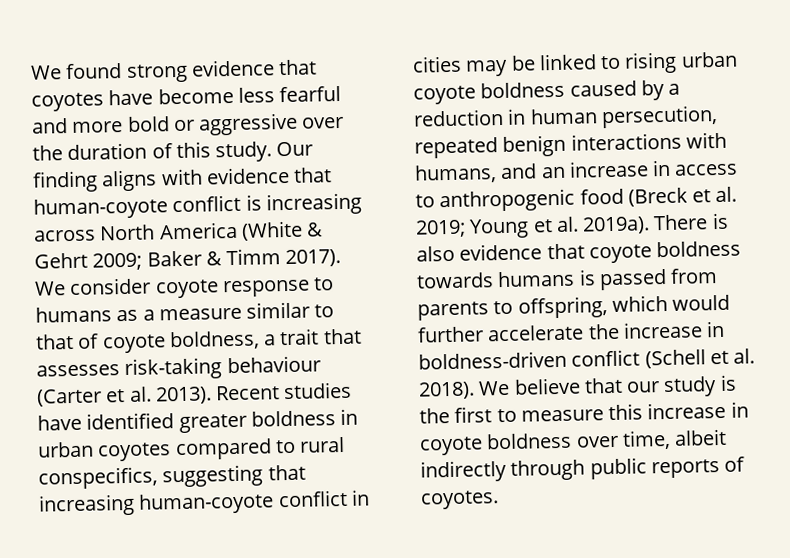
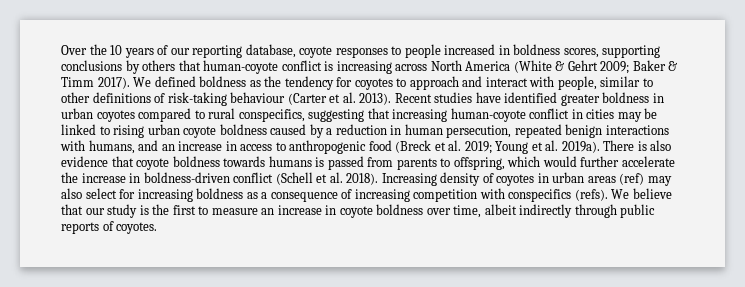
- We found strong evidence that coyotes have become less fearful and more bold or aggressive over the duration of this study. Our finding aligns with evidence that human-coyote conflict is increasing across North America (White & Gehrt 2009; Baker & Timm 2017).
+ Over the 10 years of our reporting database, coyote responses to people increased in boldness scores, supporting conclusions by others that human-coyote conflict is increasing across North America (White & Gehrt 2009; Baker & Timm 2017).
- We consider coyote response to humans as a measure similar to that of coyote boldness, a trait that assesses risk-taking behaviour (Carter et al. 2013).
+ We defined boldness as the tendency for coyotes to approach and interact with people, similar to other definitions of risk-taking behaviour (Carter et al. 2013).
+ Increasing density of coyotes in urban areas (ref) may also select for increasing boldness as a consequence of increasing competition with conspecifics (refs).
- We believe that our study is the first to measure this increase in coyote boldness over time, albeit indirectly through public reports of coyotes.
+ We believe that our study is the first to measure an increase in coyote boldness over time, albeit indirectly through public reports of coyotes.

